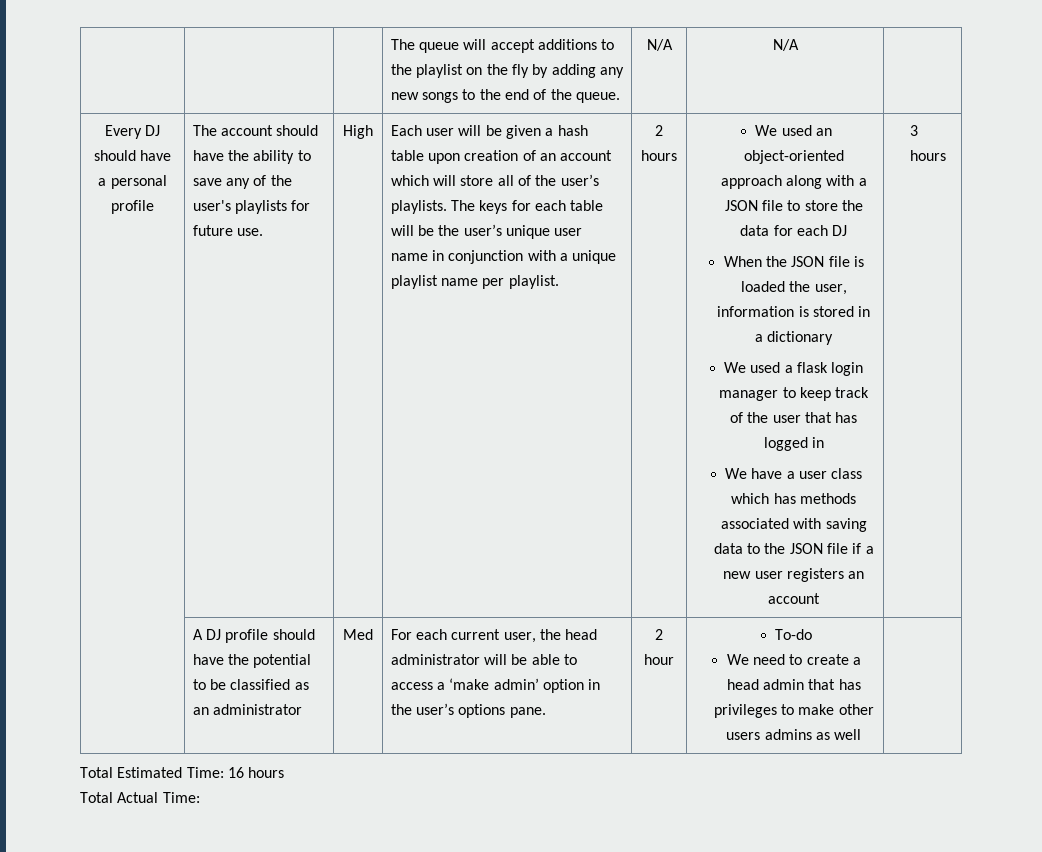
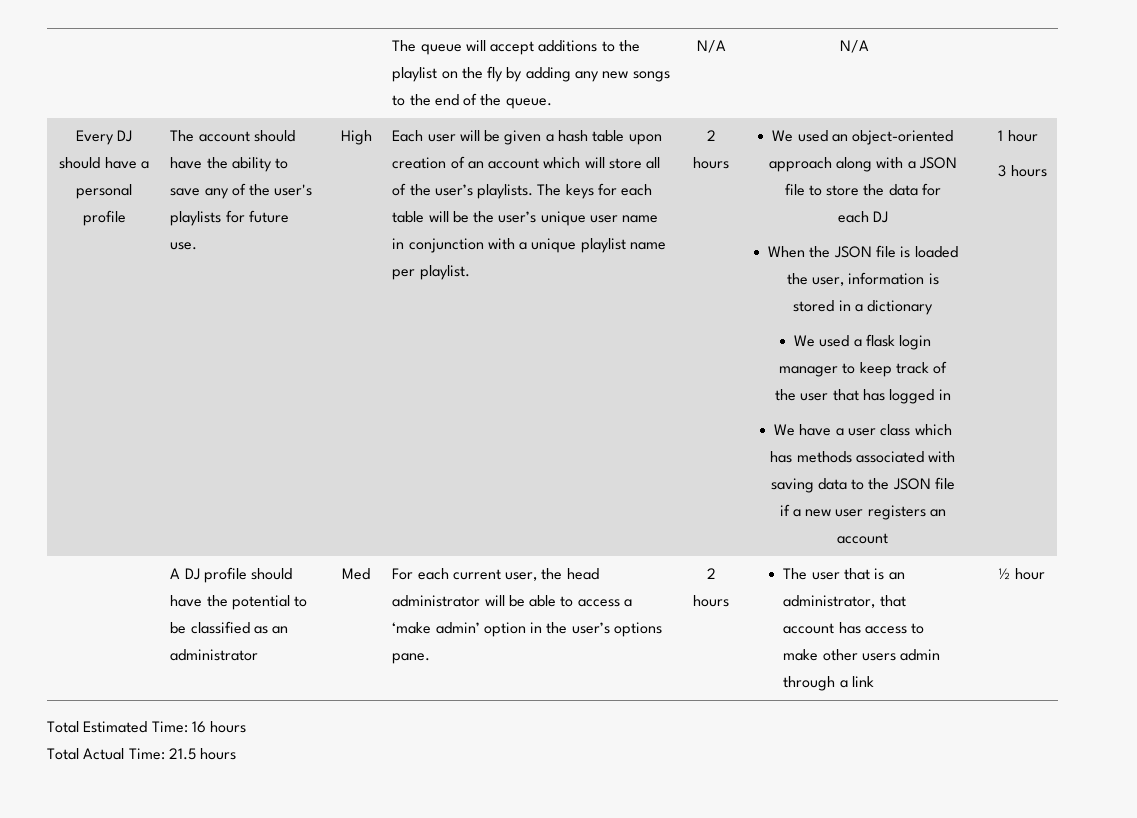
+ 1 hour
- 2 hour | To-do
- We need to create a head admin that has privileges to make other users admins as well
+ 2 hours | The user that is an administrator, that account has access to make other users admin through a link | ½ hour
- Total Actual Time:
+ Total Actual Time: 21.5 hours

